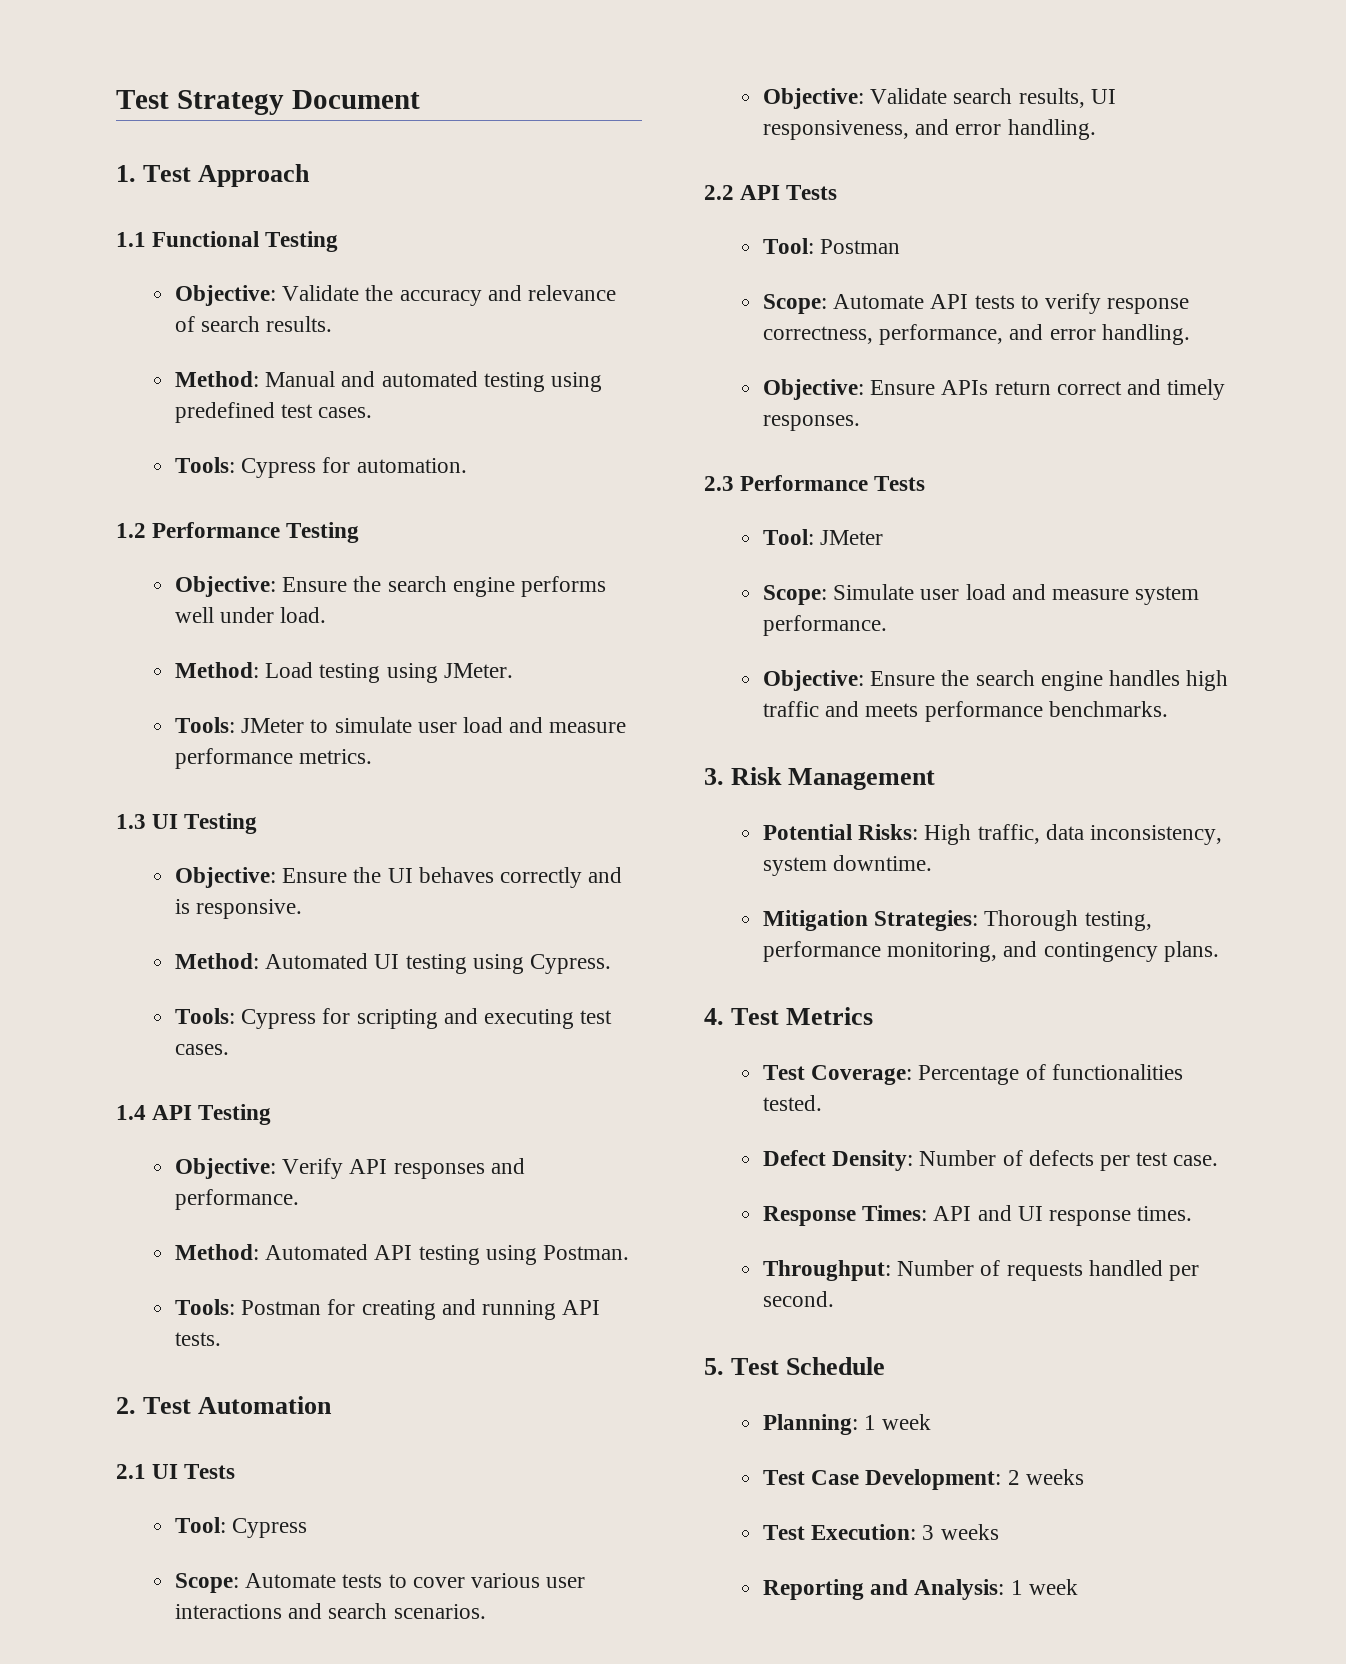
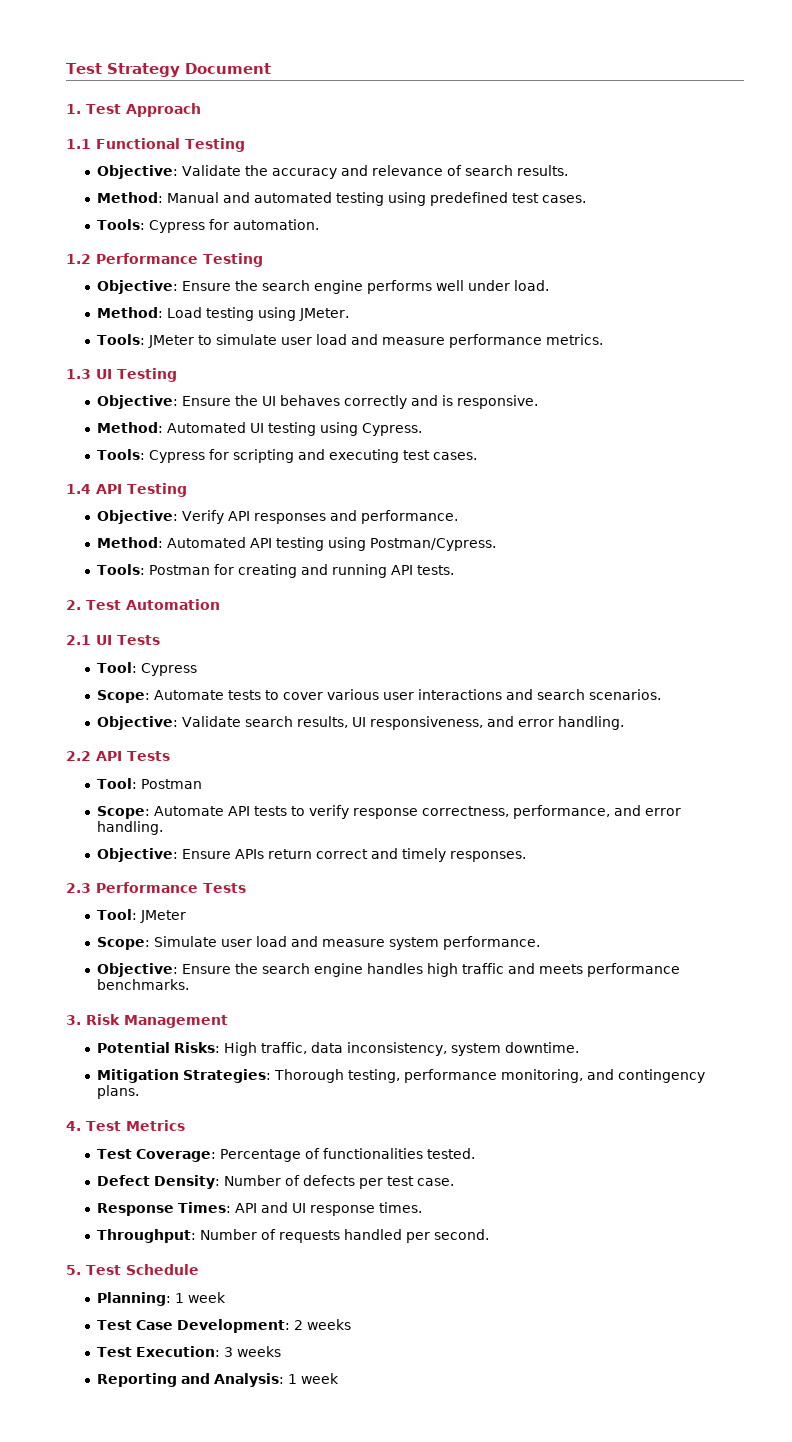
- Method: Automated API testing using Postman.
+ Method: Automated API testing using Postman/Cypress.

